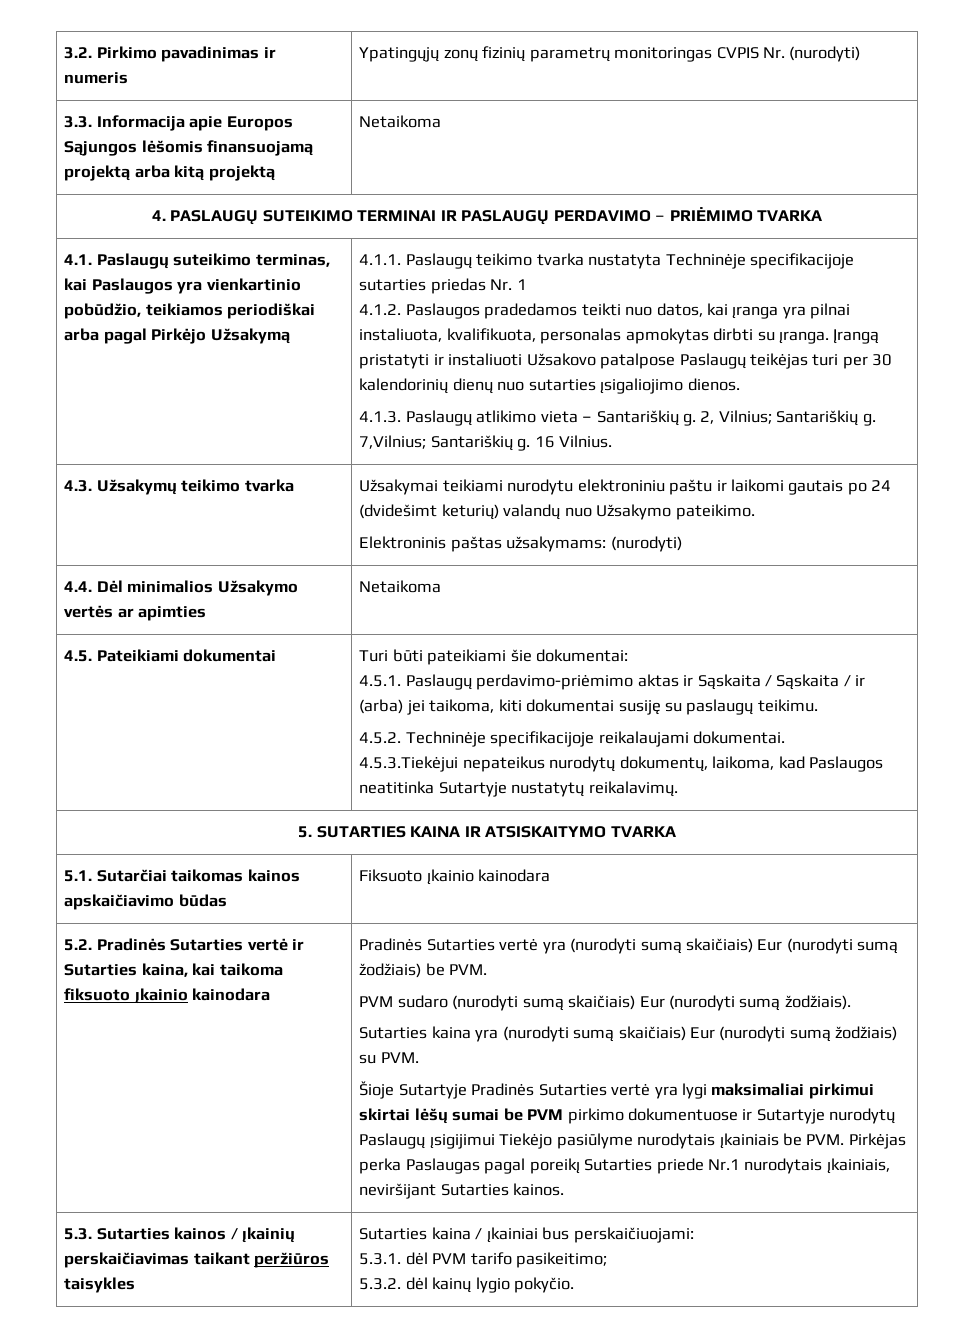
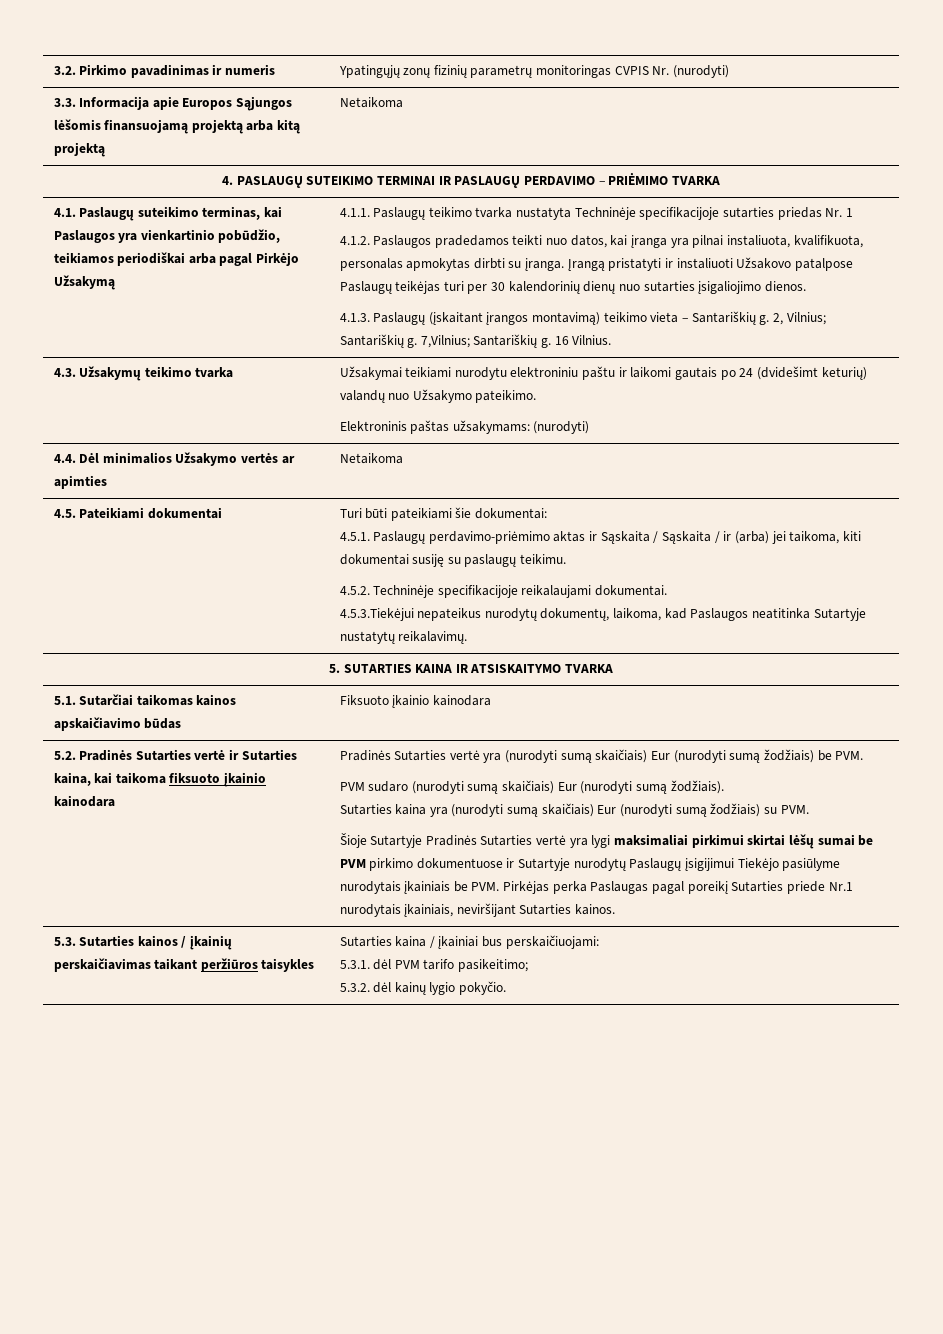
- 4.1.3. Paslaugų atlikimo vieta – Santariškių g.
+ 4.1.3. Paslaugų (įskaitant įrangos montavimą) teikimo vieta – Santariškių g.

